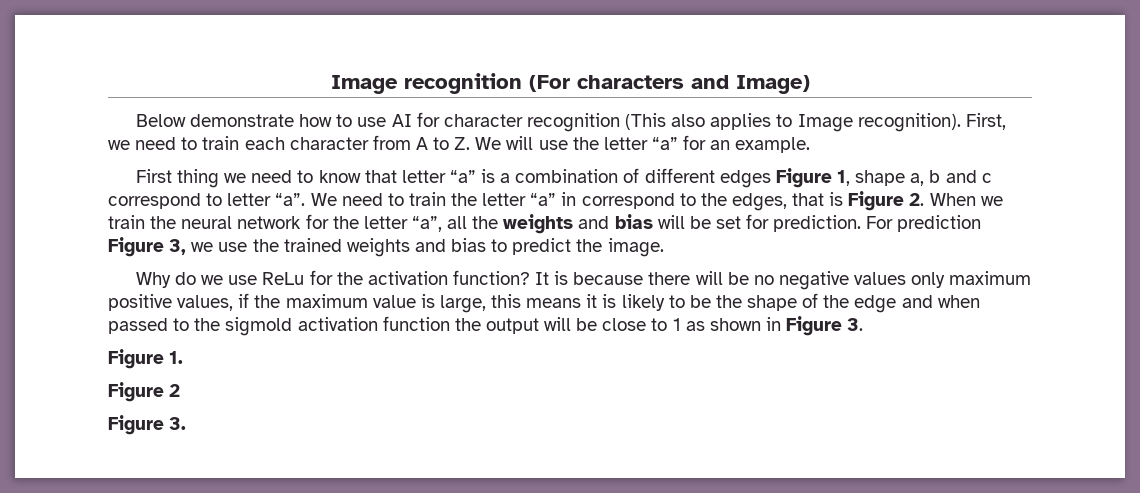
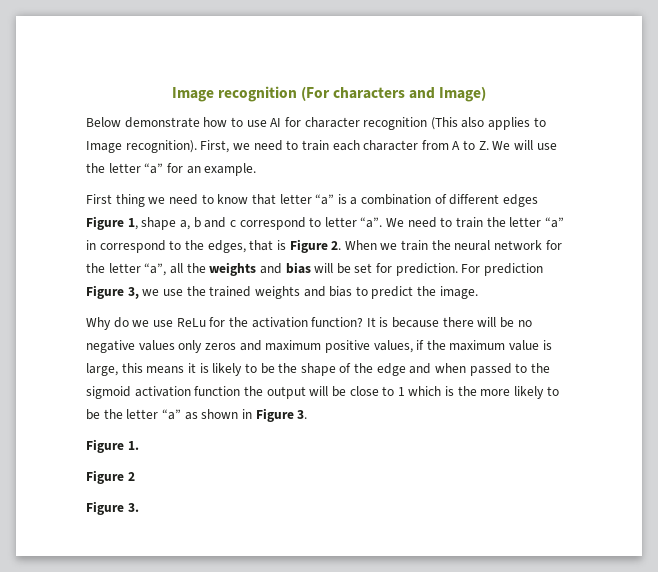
- It is because there will be no negative values only maximum positive values, if the maximum value is large, this means it is likely to be the shape of the edge and when passed to the sigmold activation function the output will be close to 1 as shown in Figure 3.
+ It is because there will be no negative values only zeros and maximum positive values, if the maximum value is large, this means it is likely to be the shape of the edge and when passed to the sigmoid activation function the output will be close to 1 which is the more likely to be the letter “a” as shown in Figure 3.

